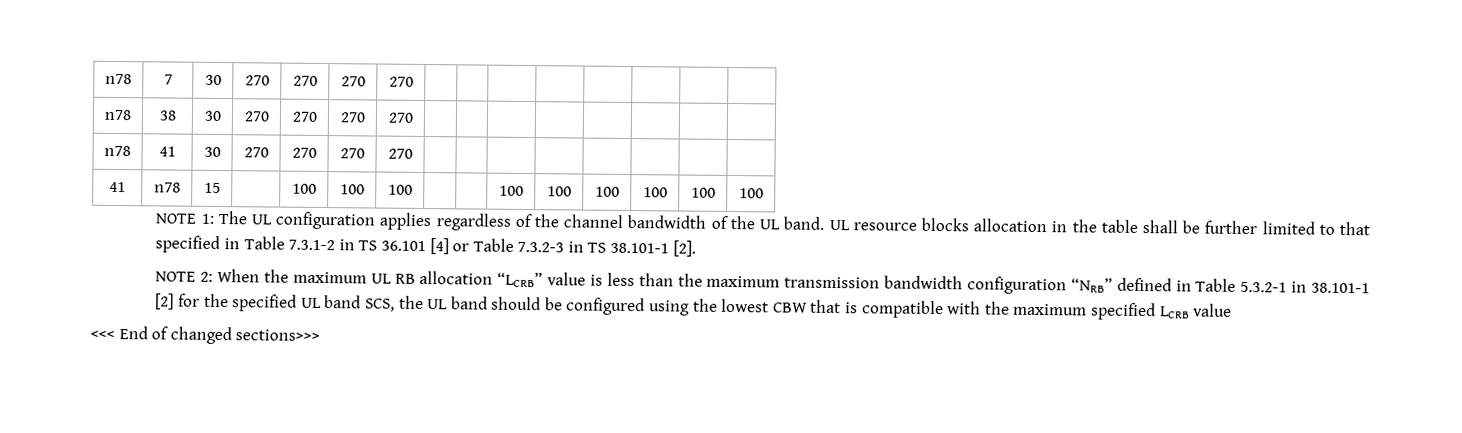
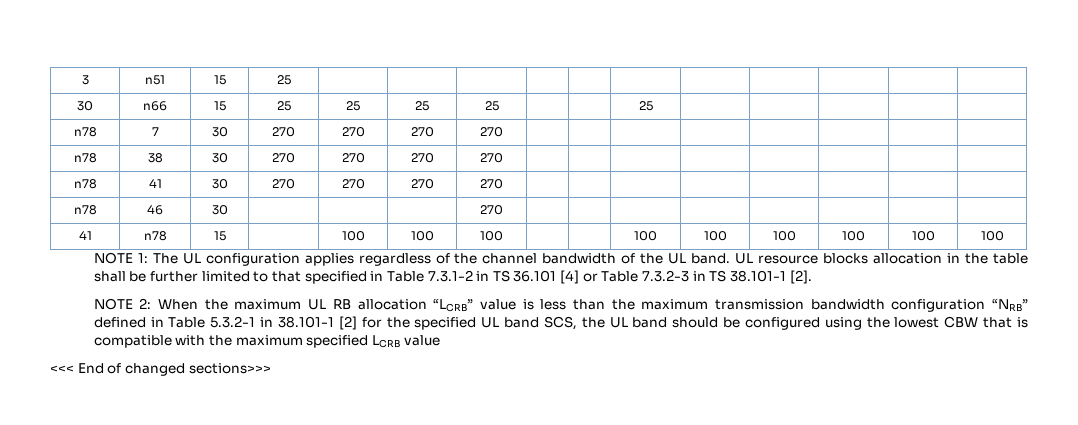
+ 3 | n51 | 15 | 25 | | | | | | | | | | |
+ 30 | n66 | 15 | 25 | 25 | 25 | 25 | | | 25 | | | | |
+ n78 | 46 | 30 | | | | 270 | | | | | | | |

